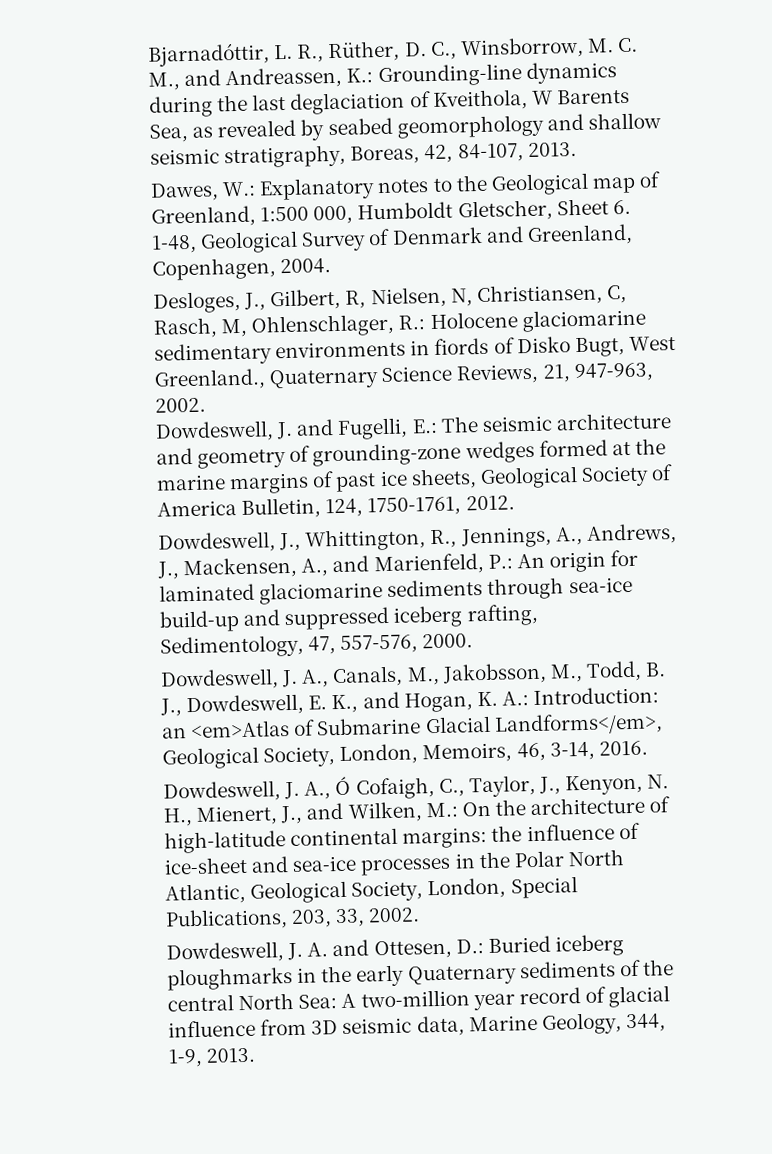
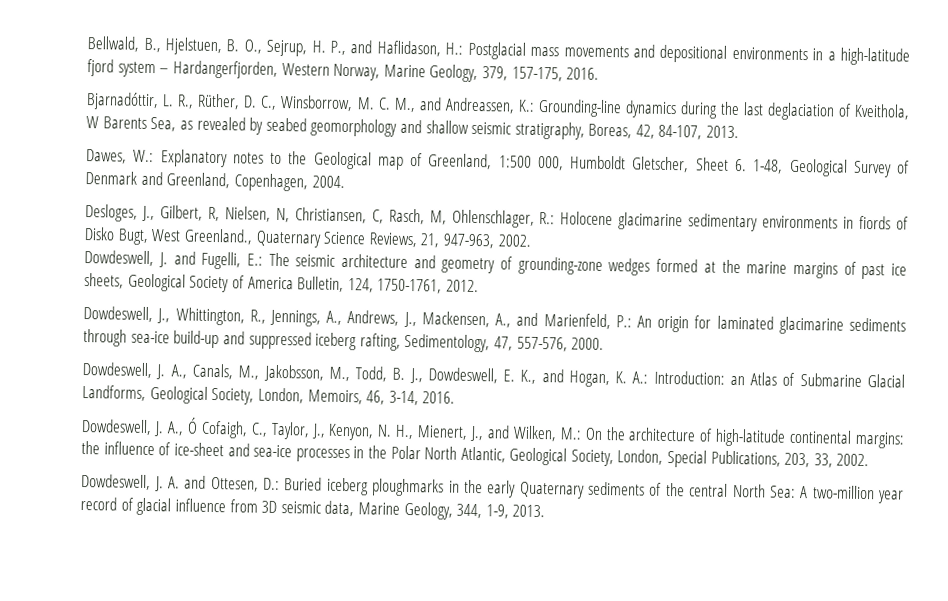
+ Bellwald, B., Hjelstuen, B. O., Sejrup, H. P., and Haflidason, H.: Postglacial mass movements and depositional environments in a high-latitude fjord system – Hardangerfjorden, Western Norway, Marine Geology, 379, 157-175, 2016.
- Desloges, J., Gilbert, R, Nielsen, N, Christiansen, C, Rasch, M, Ohlenschlager, R.: Holocene glaciomarine sedimentary environments in fiords of Disko Bugt, West Greenland., Quaternary Science Reviews, 21, 947-963, 2002.
+ Desloges, J., Gilbert, R, Nielsen, N, Christiansen, C, Rasch, M, Ohlenschlager, R.: Holocene glacimarine sedimentary environments in fiords of Disko Bugt, West Greenland., Quaternary Science Reviews, 21, 947-963, 2002.
- Dowdeswell, J., Whittington, R., Jennings, A., Andrews, J., Mackensen, A., and Marienfeld, P.: An origin for laminated glaciomarine sediments through sea-ice build-up and suppressed iceberg rafting, Sedimentology, 47, 557-576, 2000.
+ Dowdeswell, J., Whittington, R., Jennings, A., Andrews, J., Mackensen, A., and Marienfeld, P.: An origin for laminated glacimarine sediments through sea-ice build-up and suppressed iceberg rafting, Sedimentology, 47, 557-576, 2000.
- Dowdeswell, J. A., Canals, M., Jakobsson, M., Todd, B. J., Dowdeswell, E. K., and Hogan, K. A.: Introduction: an <em>Atlas of Submarine Glacial Landforms</em>, Geological Society, London, Memoirs, 46, 3-14, 2016.
+ Dowdeswell, J. A., Canals, M., Jakobsson, M., Todd, B. J., Dowdeswell, E. K., and Hogan, K. A.: Introduction: an Atlas of Submarine Glacial Landforms, Geological Society, London, Memoirs, 46, 3-14, 2016.

